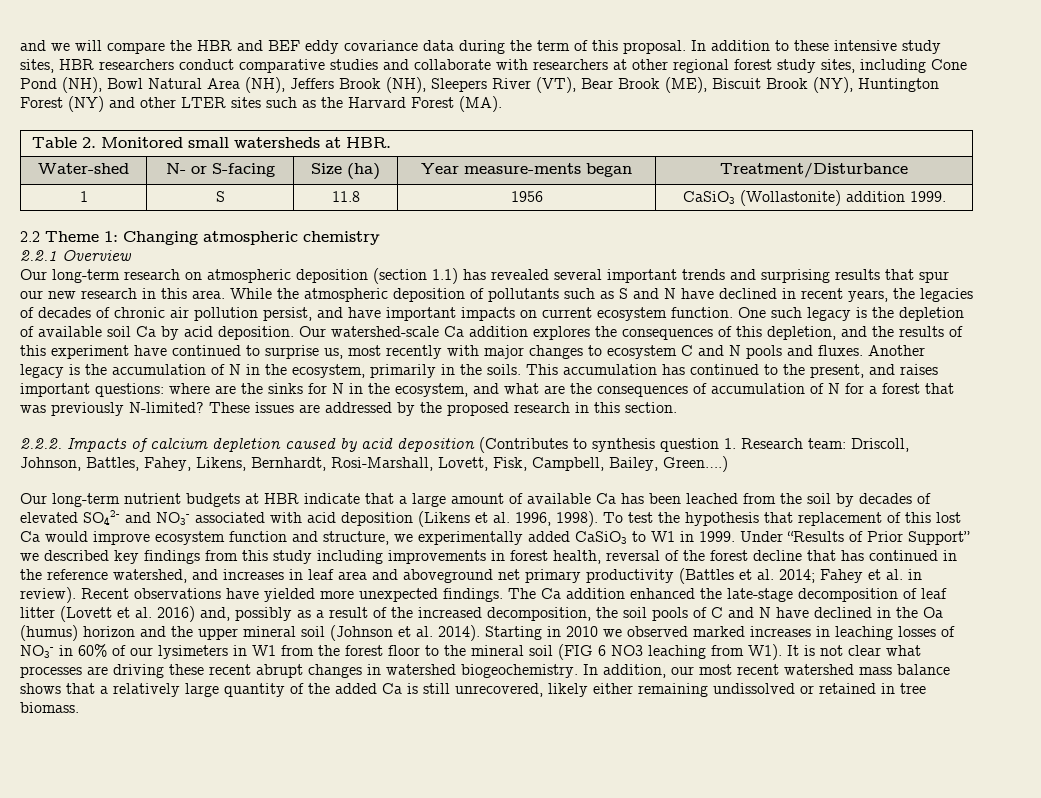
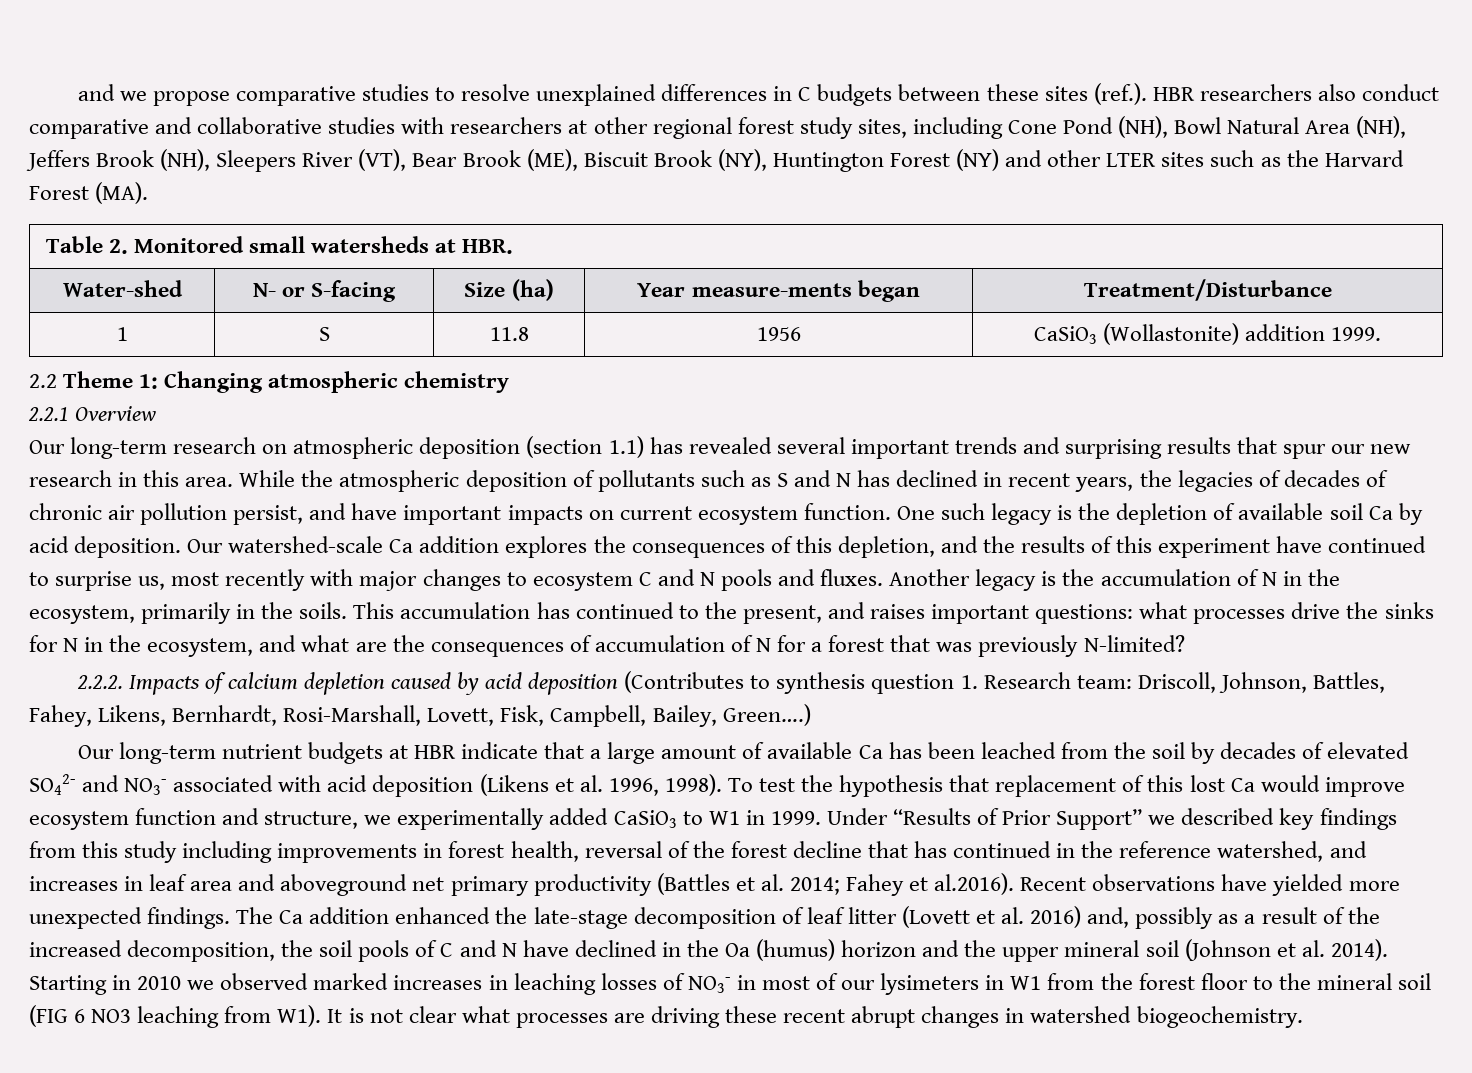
- and we will compare the HBR and BEF eddy covariance data during the term of this proposal. In addition to these intensive study sites, HBR researchers conduct comparative studies and collaborate with researchers at other regional forest study sites, including Cone Pond (NH), Bowl Natural Area (NH), Jeffers Brook (NH), Sleepers River (VT), Bear Brook (ME), Biscuit Brook (NY), Huntington Forest (NY) and other LTER sites such as the Harvard Forest (MA).
+ and we propose comparative studies to resolve unexplained differences in C budgets between these sites (ref.). HBR researchers also conduct comparative and collaborative studies with researchers at other regional forest study sites, including Cone Pond (NH), Bowl Natural Area (NH), Jeffers Brook (NH), Sleepers River (VT), Bear Brook (ME), Biscuit Brook (NY), Huntington Forest (NY) and other LTER sites such as the Harvard Forest (MA).
- While the atmospheric deposition of pollutants such as S and N have declined in recent years, the legacies of decades of chronic air pollution persist, and have important impacts on current ecosystem function.
+ While the atmospheric deposition of pollutants such as S and N has declined in recent years, the legacies of decades of chronic air pollution persist, and have important impacts on current ecosystem function.
- This accumulation has continued to the present, and raises important questions: where are the sinks for N in the ecosystem, and what are the consequences of accumulation of N for a forest that was previously N-limited? These issues are addressed by the proposed research in this section.
+ This accumulation has continued to the present, and raises important questions: what processes drive the sinks for N in the ecosystem, and what are the consequences of accumulation of N for a forest that was previously N-limited?
- Under “Results of Prior Support” we described key findings from this study including improvements in forest health, reversal of the forest decline that has continued in the reference watershed, and increases in leaf area and aboveground net primary productivity (Battles et al. 2014; Fahey et al. in review). Recent observations have yielded more unexpected findings.
+ Under “Results of Prior Support” we described key findings from this study including improvements in forest health, reversal of the forest decline that has continued in the reference watershed, and increases in leaf area and aboveground net primary productivity (Battles et al. 2014; Fahey et al.2016). Recent observations have yielded more unexpected findings.
- Starting in 2010 we observed marked increases in leaching losses of NO3- in 60% of our lysimeters in W1 from the forest floor to the mineral soil (FIG 6 NO3 leaching from W1). It is not clear what processes are driving these recent abrupt changes in watershed biogeochemistry. In addition, our most recent watershed mass balance shows that a relatively large quantity of the added Ca is still unrecovered, likely either remaining undissolved or retained in tree biomass.
+ Starting in 2010 we observed marked increases in leaching losses of NO3- in most of our lysimeters in W1 from the forest floor to the mineral soil (FIG 6 NO3 leaching from W1). It is not clear what processes are driving these recent abrupt changes in watershed biogeochemistry.

